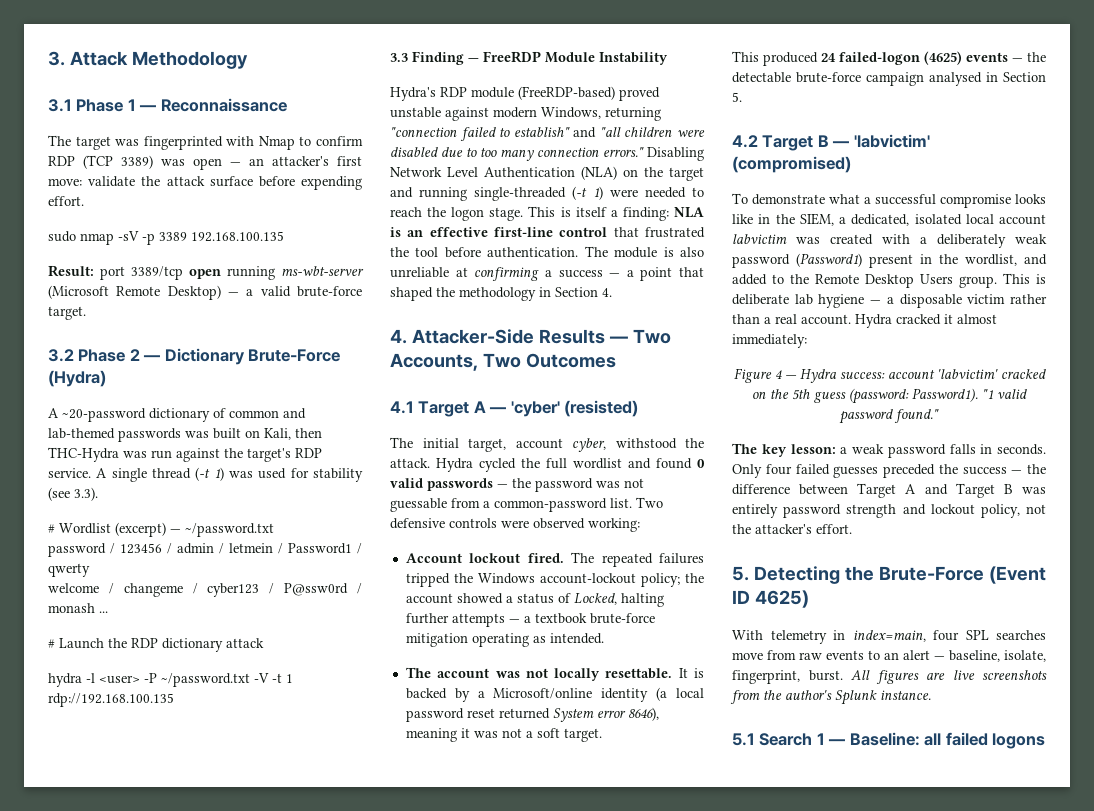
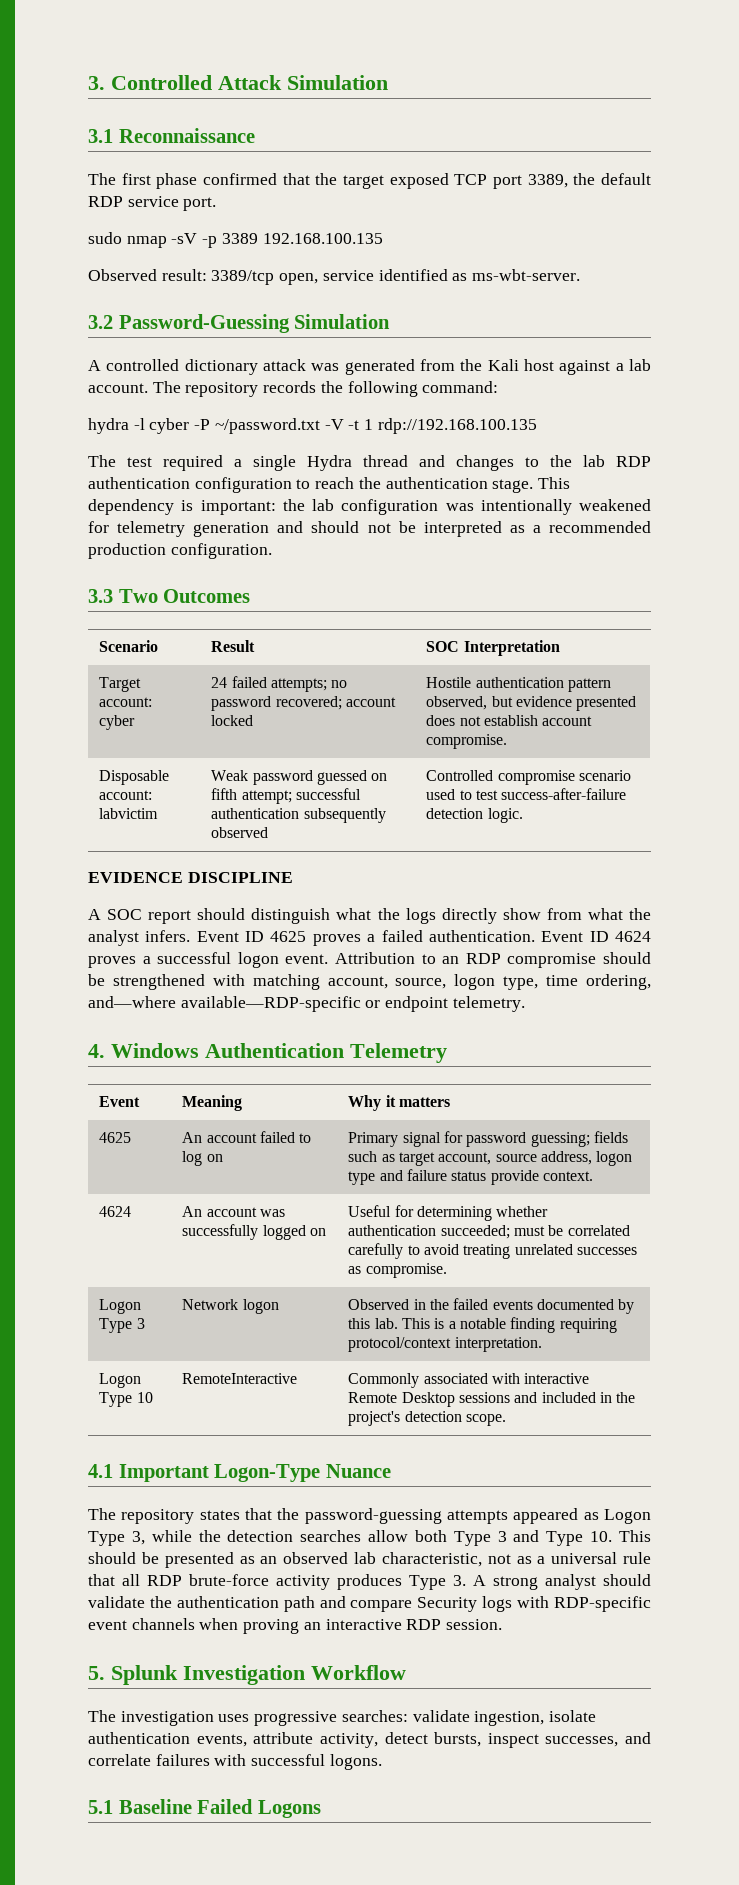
- 3. Attack Methodology
- 3.1 Phase 1 — Reconnaissance
- The target was fingerprinted with Nmap to confirm RDP (TCP 3389) was open — an attacker's first move: validate the attack surface before expending effort.
+ 3. Controlled Attack Simulation
+ 3.1 Reconnaissance
+ The first phase confirmed that the target exposed TCP port 3389, the default RDP service port.
- Result: port 3389/tcp open running ms-wbt-server (Microsoft Remote Desktop) — a valid brute-force target.
- 3.2 Phase 2 — Dictionary Brute-Force (Hydra)
- A ~20-password dictionary of common and lab-themed passwords was built on Kali, then THC-Hydra was run against the target's RDP service. A single thread (-t 1) was used for stability (see 3.3).
- # Wordlist (excerpt) — ~/password.txt
- password / 123456 / admin / letmein / Password1 / qwerty
- welcome / changeme / cyber123 / P@ssw0rd / monash ...
- # Launch the RDP dictionary attack
+ Observed result: 3389/tcp open, service identified as ms-wbt-server.
+ 3.2 Password-Guessing Simulation
+ A controlled dictionary attack was generated from the Kali host against a lab account. The repository records the following command:
- hydra -l <user> -P ~/password.txt -V -t 1 rdp://192.168.100.135
+ hydra -l cyber -P ~/password.txt -V -t 1 rdp://192.168.100.135
- 3.3 Finding — FreeRDP Module Instability
- Hydra's RDP module (FreeRDP-based) proved unstable against modern Windows, returning "connection failed to establish" and "all children were disabled due to too many connection errors." Disabling Network Level Authentication (NLA) on the target and running single-threaded (-t 1) were needed to reach the logon stage.
+ The test required a single Hydra thread and changes to the lab RDP authentication configuration to reach the authentication stage.
- This is itself a finding: NLA is an effective first-line control that frustrated the tool before authentication. The module is also unreliable at confirming a success — a point that shaped the methodology in Section 4.
- 4. Attacker-Side Results — Two Accounts, Two Outcomes
- 4.1 Target A — 'cyber' (resisted)
- The initial target, account cyber, withstood the attack. Hydra cycled the full wordlist and found 0 valid passwords — the password was not guessable from a common-password list. Two defensive controls were observed working:
- Account lockout fired. The repeated failures tripped the Windows account-lockout policy; the account showed a status of Locked, halting further attempts — a textbook brute-force mitigation operating as intended.
- The account was not locally resettable. It is backed by a Microsoft/online identity (a local password reset returned System error 8646), meaning it was not a soft target.
- This produced 24 failed-logon (4625) events — the detectable brute-force campaign analysed in Section 5.
- 4.2 Target B — 'labvictim' (compromised)
- To demonstrate what a successful compromise looks like in the SIEM, a dedicated, isolated local account labvictim was created with a deliberately weak password (Password1) present in the wordlist, and added to the Remote Desktop Users group. This is deliberate lab hygiene — a disposable victim rather than a real account. Hydra cracked it almost immediately:
- Figure 4 — Hydra success: account 'labvictim' cracked on the 5th guess (password: Password1). "1 valid password found."
- The key lesson: a weak password falls in seconds. Only four failed guesses preceded the success — the difference between Target A and Target B was entirely password strength and lockout policy, not the attacker's effort.
- 5. Detecting the Brute-Force (Event ID 4625)
- With telemetry in index=main, four SPL searches move from raw events to an alert — baseline, isolate, fingerprint, burst. All figures are live screenshots from the author's Splunk instance.
- 5.1 Search 1 — Baseline: all failed logons
+ This dependency is important: the lab configuration was intentionally weakened for telemetry generation and should not be interpreted as a recommended production configuration.
+ 3.3 Two Outcomes
+ Scenario | Result | SOC Interpretation
+ Target account: cyber | 24 failed attempts; no password recovered; account locked | Hostile authentication pattern observed, but evidence presented does not establish account compromise.
+ Disposable account: labvictim | Weak password guessed on fifth attempt; successful authentication subsequently observed | Controlled compromise scenario used to test success-after-failure detection logic.
+ EVIDENCE DISCIPLINE
+ A SOC report should distinguish what the logs directly show from what the analyst infers. Event ID 4625 proves a failed authentication. Event ID 4624 proves a successful logon event. Attribution to an RDP compromise should be strengthened with matching account, source, logon type, time ordering, and—where available—RDP-specific or endpoint telemetry.
+ 4. Windows Authentication Telemetry
+ Event | Meaning | Why it matters
+ 4625 | An account failed to log on | Primary signal for password guessing; fields such as target account, source address, logon type and failure status provide context.
+ 4624 | An account was successfully logged on | Useful for determining whether authentication succeeded; must be correlated carefully to avoid treating unrelated successes as compromise.
+ Logon Type 3 | Network logon | Observed in the failed events documented by this lab. This is a notable finding requiring protocol/context interpretation.
+ Logon Type 10 | RemoteInteractive | Commonly associated with interactive Remote Desktop sessions and included in the project's detection scope.
+ 4.1 Important Logon-Type Nuance
+ The repository states that the password-guessing attempts appeared as Logon Type 3, while the detection searches allow both Type 3 and Type 10. This should be presented as an observed lab characteristic, not as a universal rule that all RDP brute-force activity produces Type 3. A strong analyst should validate the authentication path and compare Security logs with RDP-specific event channels when proving an interactive RDP session.
+ 5. Splunk Investigation Workflow
+ The investigation uses progressive searches: validate ingestion, isolate authentication events, attribute activity, detect bursts, inspect successes, and correlate failures with successful logons.
+ 5.1 Baseline Failed Logons

